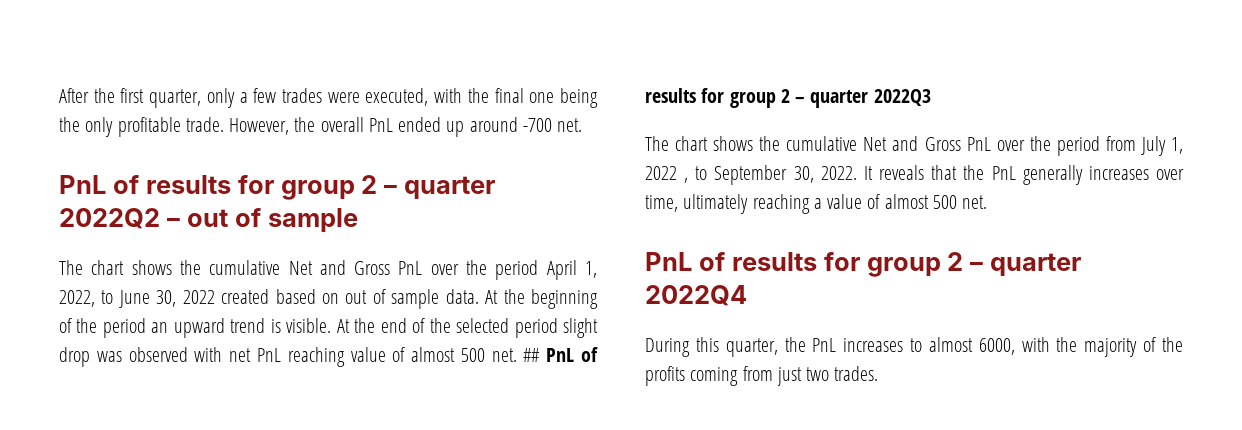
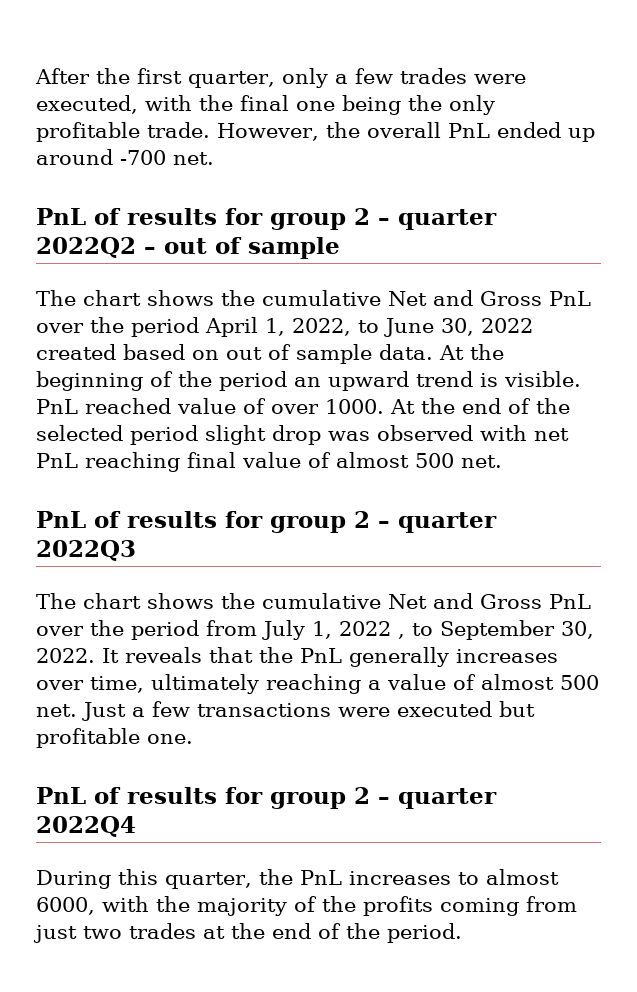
+ PnL reached value of over 1000.
- At the end of the selected period slight drop was observed with net PnL reaching value of almost 500 net. ## PnL of results for group 2 – quarter 2022Q3
+ At the end of the selected period slight drop was observed with net PnL reaching final value of almost 500 net.
+ PnL of results for group 2 – quarter 2022Q3
+ Just a few transactions were executed but profitable one.
- During this quarter, the PnL increases to almost 6000, with the majority of the profits coming from just two trades.
+ During this quarter, the PnL increases to almost 6000, with the majority of the profits coming from just two trades at the end of the period.

